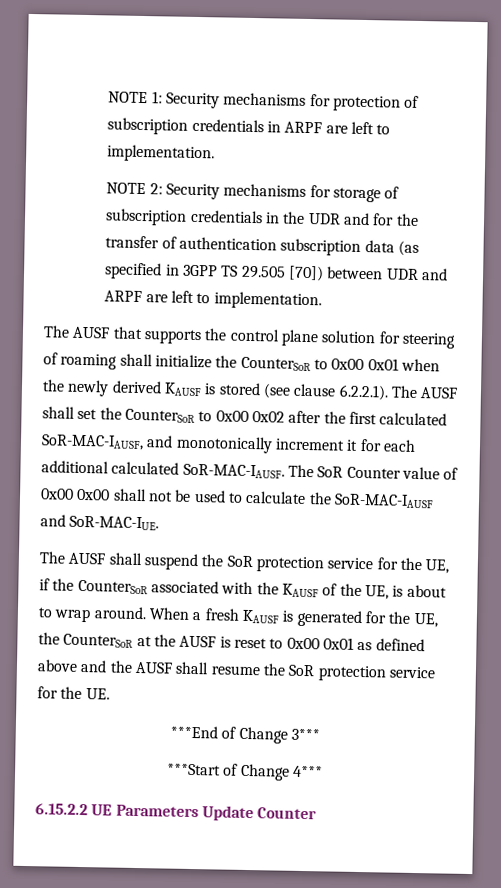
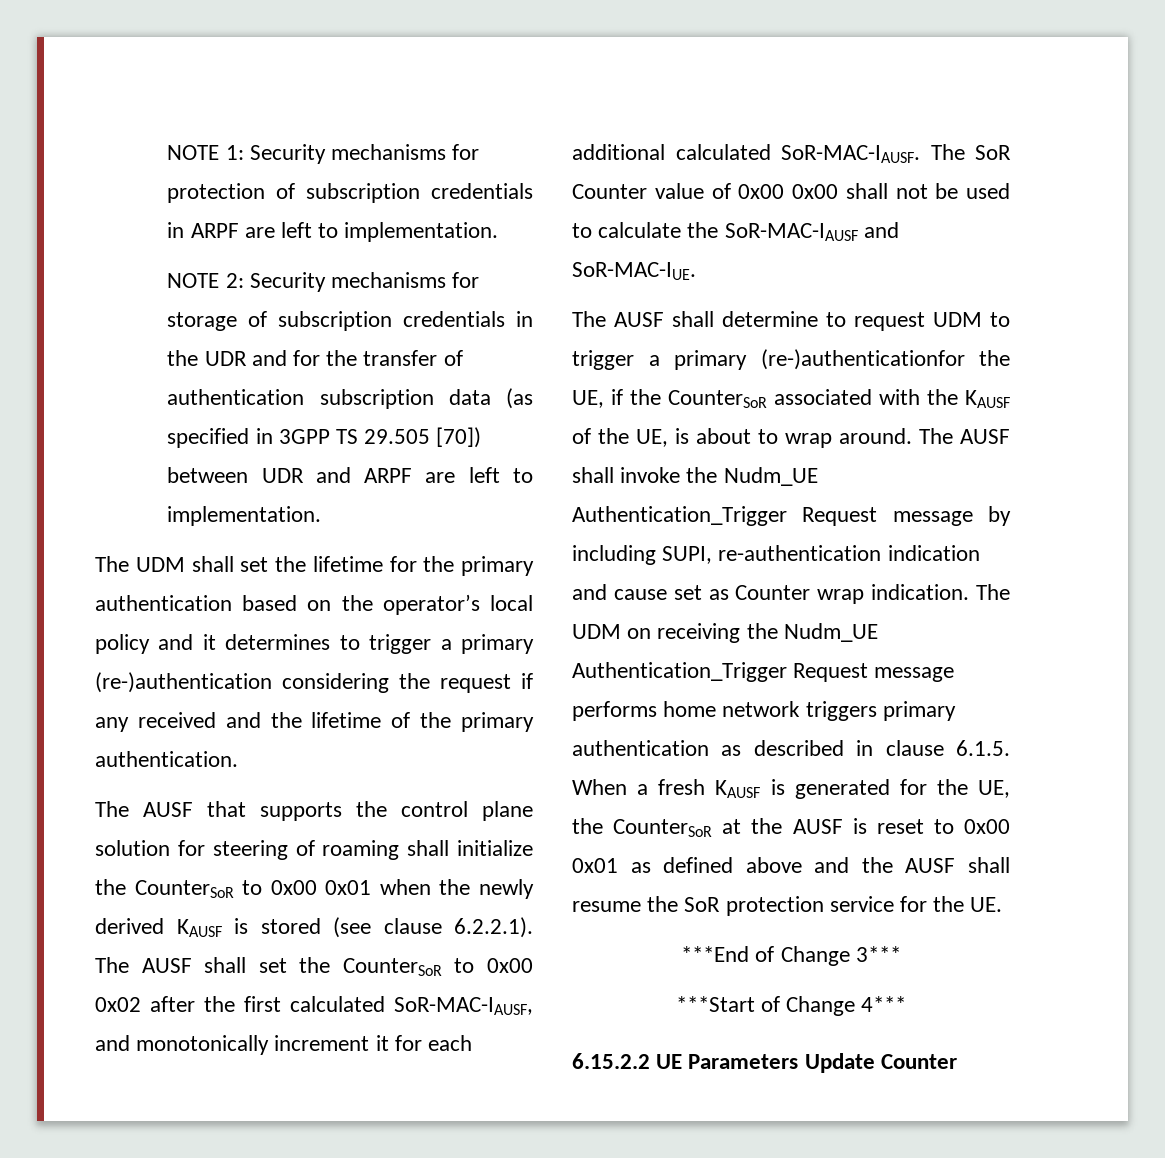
+ The UDM shall set the lifetime for the primary authentication based on the operator’s local policy and it determines to trigger a primary (re-)authentication considering the request if any received and the lifetime of the primary authentication.
- The AUSF shall suspend the SoR protection service for the UE, if the CounterSoR associated with the KAUSF of the UE, is about to wrap around.
+ The AUSF shall determine to request UDM to trigger a primary (re-)authenticationfor the UE, if the CounterSoR associated with the KAUSF of the UE, is about to wrap around.
- When a fresh KAUSF is generated for the UE, the CounterSoR at the AUSF is reset to 0x00 0x01 as defined above and the AUSF shall resume the SoR protection service for the UE.
+ The AUSF shall invoke the Nudm_UE Authentication_Trigger Request message by including SUPI, re-authentication indication and cause set as Counter wrap indication. The UDM on receiving the Nudm_UE Authentication_Trigger Request message performs home network triggers primary authentication as described in clause 6.1.5. When a fresh KAUSF is generated for the UE, the CounterSoR at the AUSF is reset to 0x00 0x01 as defined above and the AUSF shall resume the SoR protection service for the UE.

